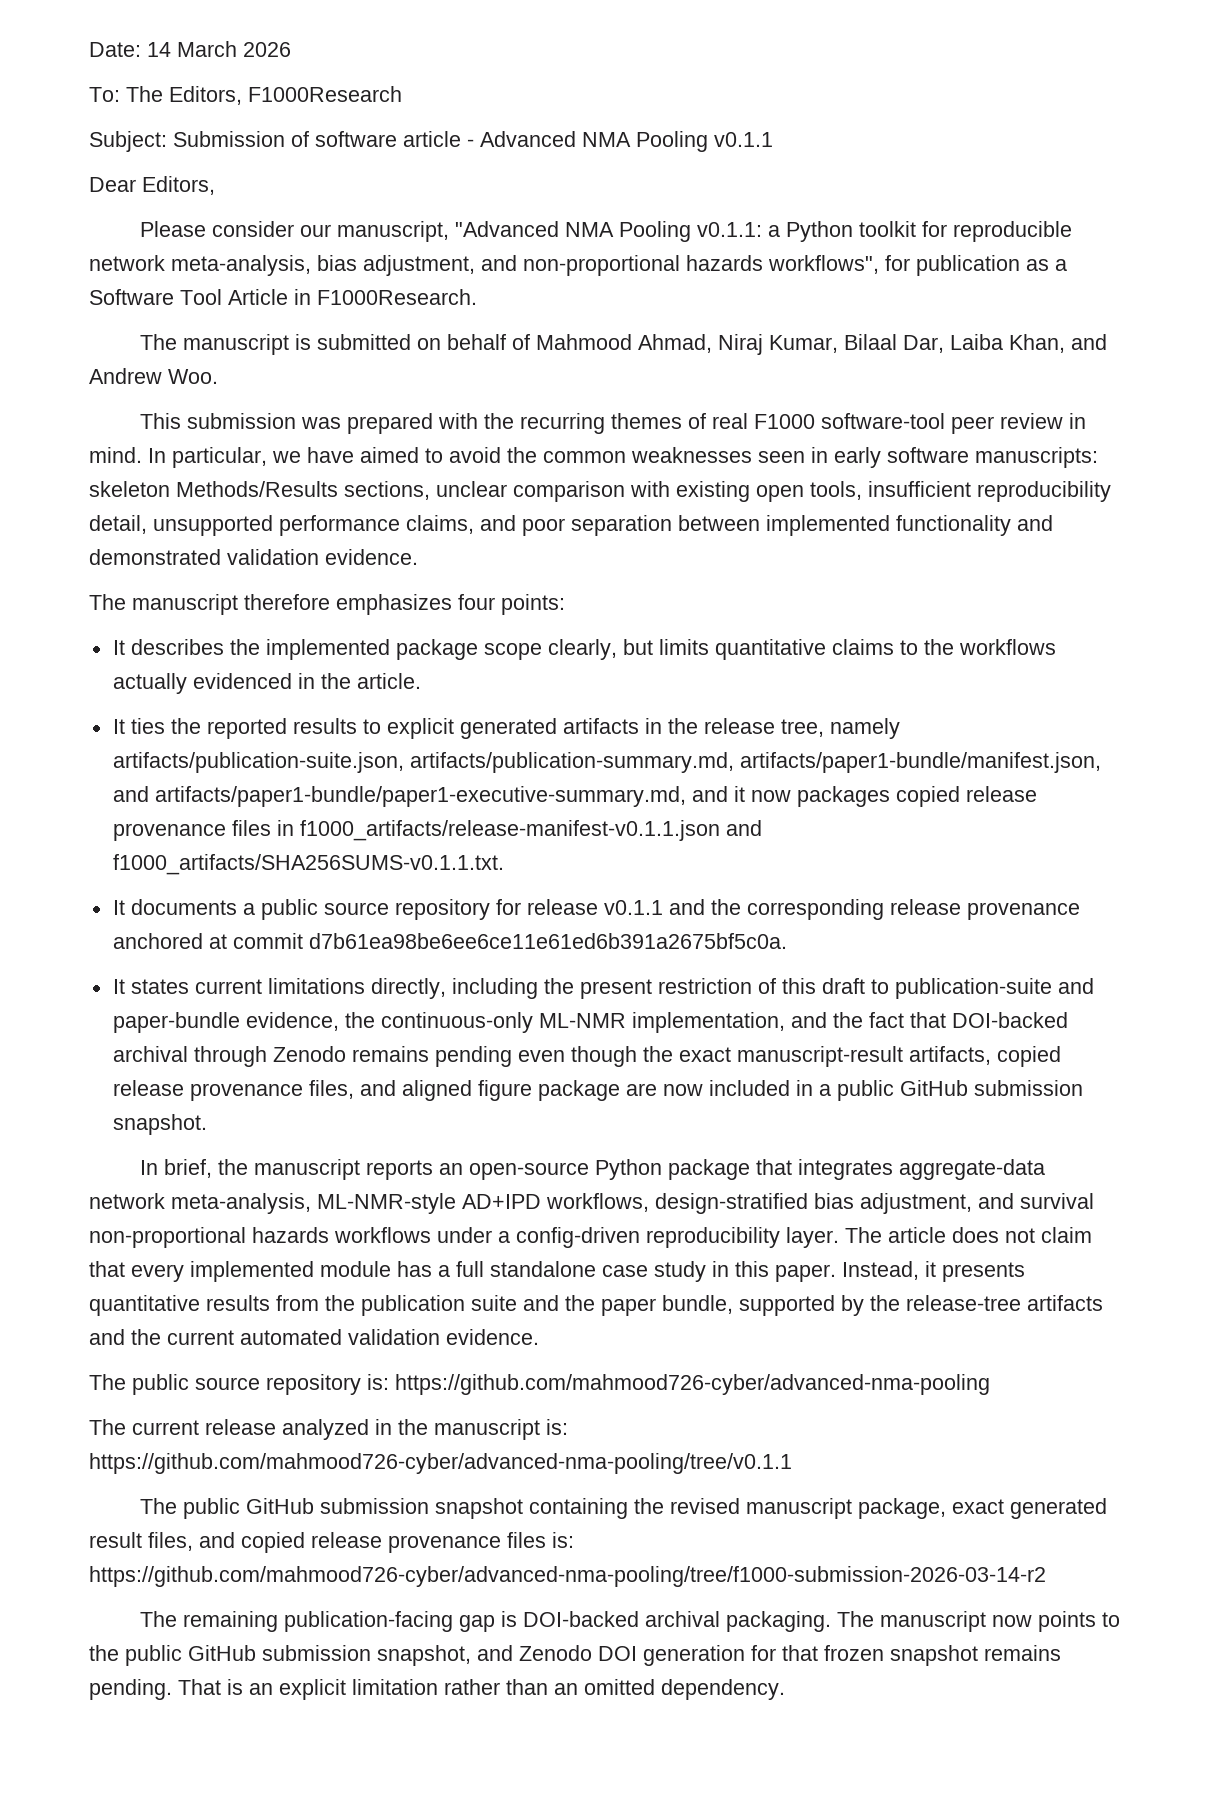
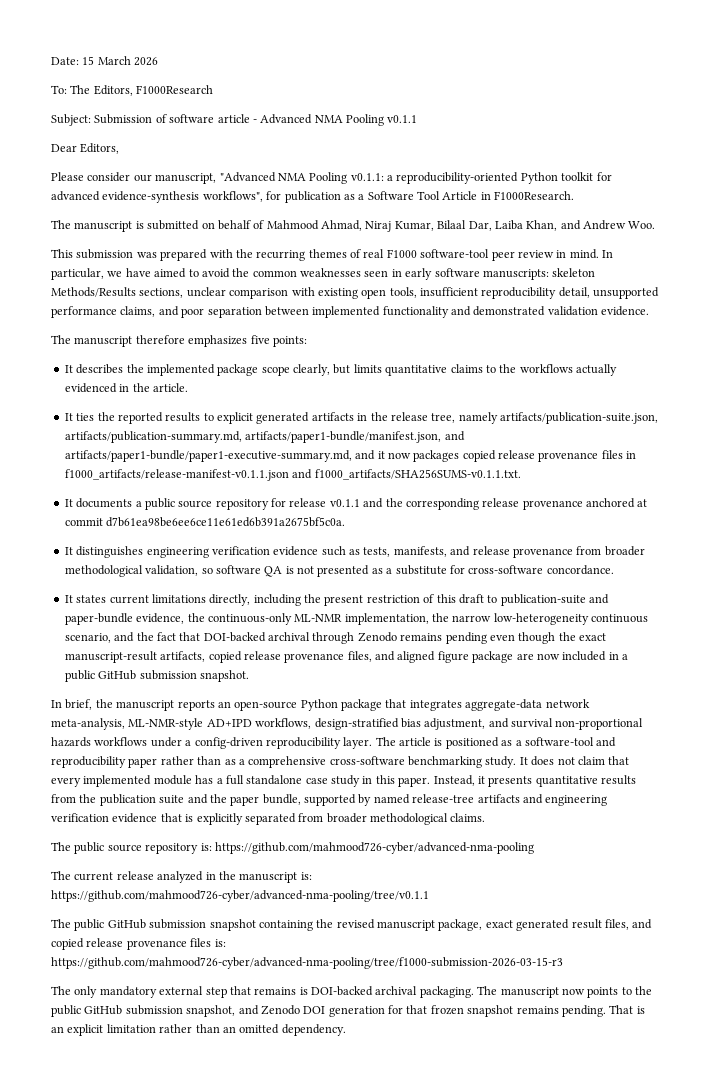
- Date: 14 March 2026
+ Date: 15 March 2026
- Please consider our manuscript, "Advanced NMA Pooling v0.1.1: a Python toolkit for reproducible network meta-analysis, bias adjustment, and non-proportional hazards workflows", for publication as a Software Tool Article in F1000Research.
+ Please consider our manuscript, "Advanced NMA Pooling v0.1.1: a reproducibility-oriented Python toolkit for advanced evidence-synthesis workflows", for publication as a Software Tool Article in F1000Research.
- The manuscript therefore emphasizes four points:
+ The manuscript therefore emphasizes five points:
+ It distinguishes engineering verification evidence such as tests, manifests, and release provenance from broader methodological validation, so software QA is not presented as a substitute for cross-software concordance.
- It states current limitations directly, including the present restriction of this draft to publication-suite and paper-bundle evidence, the continuous-only ML-NMR implementation, and the fact that DOI-backed archival through Zenodo remains pending even though the exact manuscript-result artifacts, copied release provenance files, and aligned figure package are now included in a public GitHub submission snapshot.
+ It states current limitations directly, including the present restriction of this draft to publication-suite and paper-bundle evidence, the continuous-only ML-NMR implementation, the narrow low-heterogeneity continuous scenario, and the fact that DOI-backed archival through Zenodo remains pending even though the exact manuscript-result artifacts, copied release provenance files, and aligned figure package are now included in a public GitHub submission snapshot.
- The article does not claim that every implemented module has a full standalone case study in this paper.
+ The article is positioned as a software-tool and reproducibility paper rather than as a comprehensive cross-software benchmarking study. It does not claim that every implemented module has a full standalone case study in this paper.
- Instead, it presents quantitative results from the publication suite and the paper bundle, supported by the release-tree artifacts and the current automated validation evidence.
+ Instead, it presents quantitative results from the publication suite and the paper bundle, supported by named release-tree artifacts and engineering verification evidence that is explicitly separated from broader methodological claims.
- The public GitHub submission snapshot containing the revised manuscript package, exact generated result files, and copied release provenance files is: https://github.com/mahmood726-cyber/advanced-nma-pooling/tree/f1000-submission-2026-03-14-r2
- The remaining publication-facing gap is DOI-backed archival packaging.
+ The public GitHub submission snapshot containing the revised manuscript package, exact generated result files, and copied release provenance files is: https://github.com/mahmood726-cyber/advanced-nma-pooling/tree/f1000-submission-2026-03-15-r3
+ The only mandatory external step that remains is DOI-backed archival packaging.

